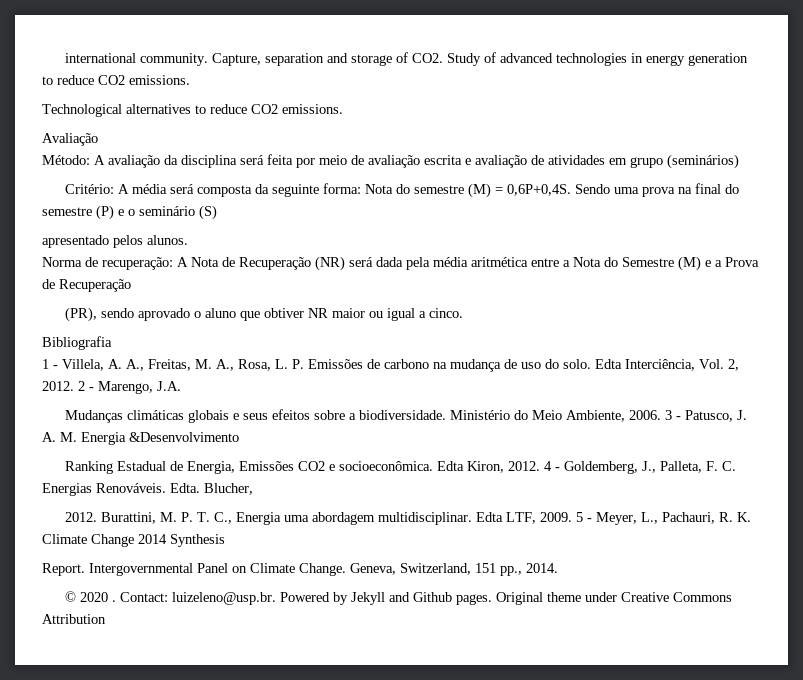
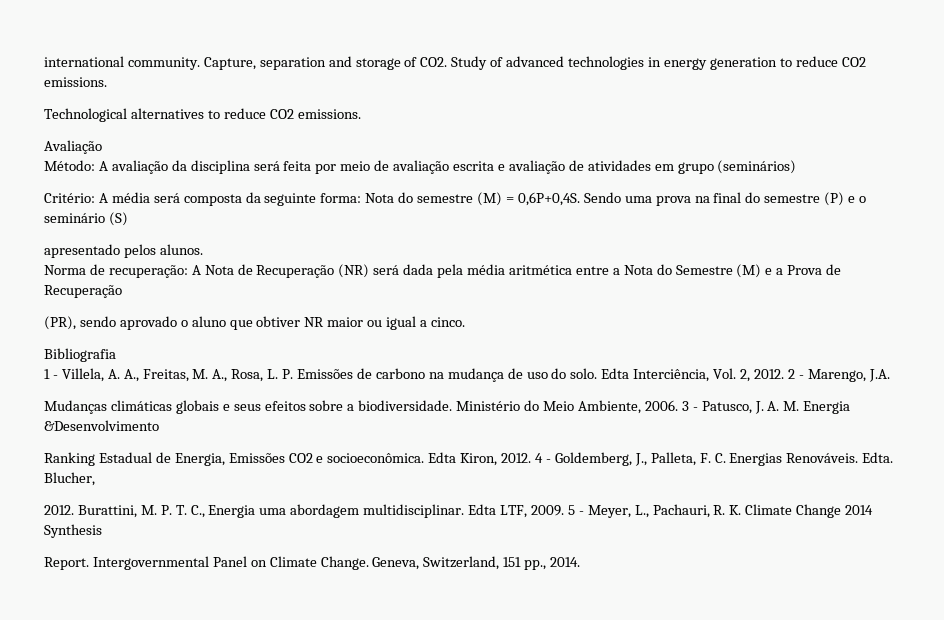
- © 2020 . Contact: luizeleno@usp.br. Powered by Jekyll and Github pages. Original theme under Creative Commons Attribution

